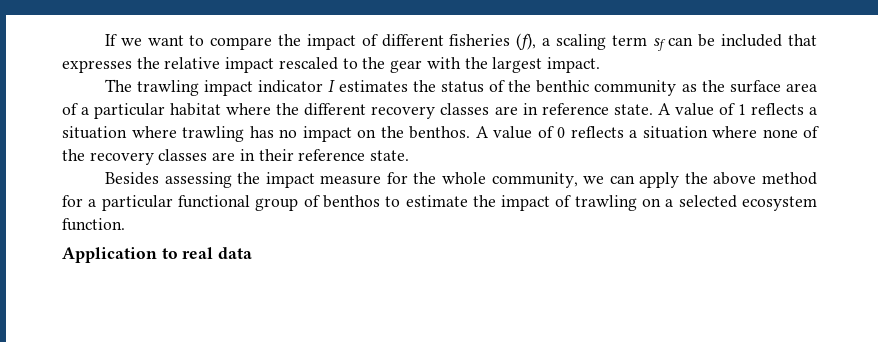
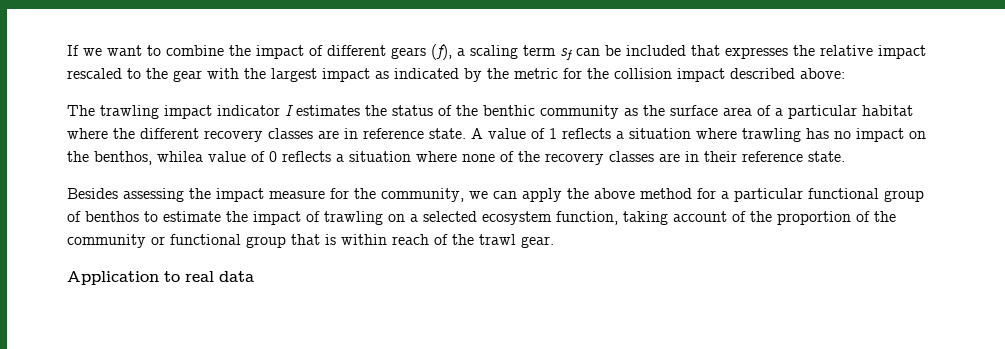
- If we want to compare the impact of different fisheries (f), a scaling term sf can be included that expresses the relative impact rescaled to the gear with the largest impact.
+ If we want to combine the impact of different gears (f), a scaling term sf can be included that expresses the relative impact rescaled to the gear with the largest impact as indicated by the metric for the collision impact described above:
- A value of 1 reflects a situation where trawling has no impact on the benthos. A value of 0 reflects a situation where none of the recovery classes are in their reference state.
+ A value of 1 reflects a situation where trawling has no impact on the benthos, whilea value of 0 reflects a situation where none of the recovery classes are in their reference state.
- Besides assessing the impact measure for the whole community, we can apply the above method for a particular functional group of benthos to estimate the impact of trawling on a selected ecosystem function.
+ Besides assessing the impact measure for the community, we can apply the above method for a particular functional group of benthos to estimate the impact of trawling on a selected ecosystem function, taking account of the proportion of the community or functional group that is within reach of the trawl gear.

